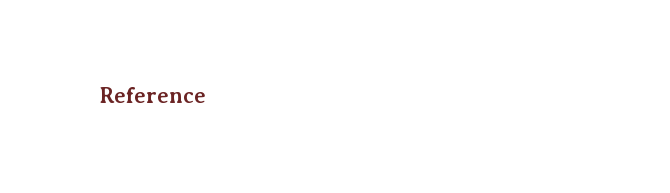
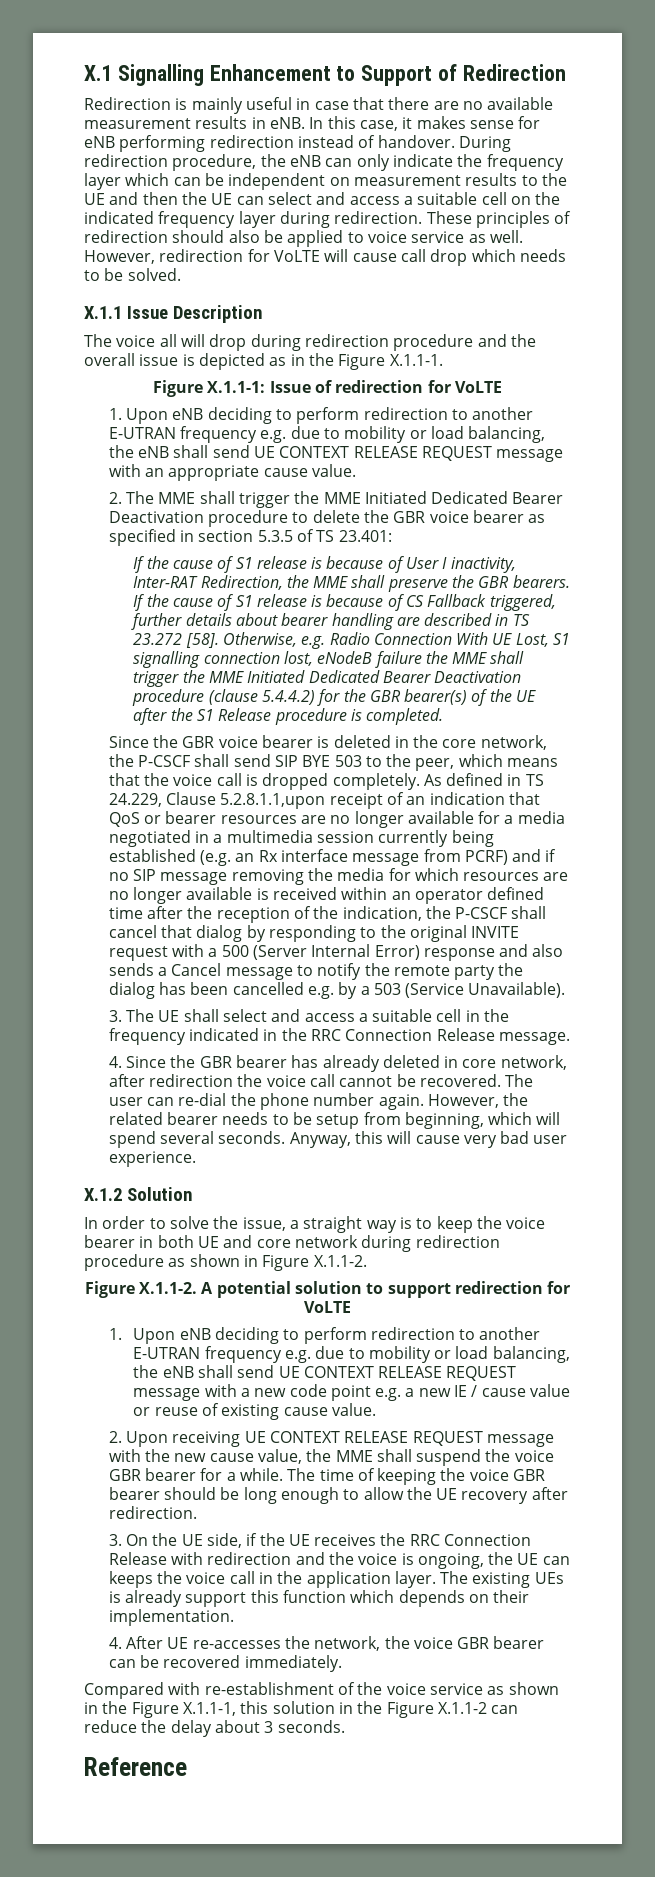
+ X.1 Signalling Enhancement to Support of Redirection
+ Redirection is mainly useful in case that there are no available measurement results in eNB. In this case, it makes sense for eNB performing redirection instead of handover. During redirection procedure, the eNB can only indicate the frequency layer which can be independent on measurement results to the UE and then the UE can select and access a suitable cell on the indicated frequency layer during redirection. These principles of redirection should also be applied to voice service as well. However, redirection for VoLTE will cause call drop which needs to be solved.
+ X.1.1 Issue Description
+ The voice all will drop during redirection procedure and the overall issue is depicted as in the Figure X.1.1-1.
+ Figure X.1.1-1: Issue of redirection for VoLTE
+ 1. Upon eNB deciding to perform redirection to another E-UTRAN frequency e.g. due to mobility or load balancing, the eNB shall send UE CONTEXT RELEASE REQUEST message with an appropriate cause value.
+ 2. The MME shall trigger the MME Initiated Dedicated Bearer Deactivation procedure to delete the GBR voice bearer as specified in section 5.3.5 of TS 23.401:
+ If the cause of S1 release is because of User I inactivity, Inter-RAT Redirection, the MME shall preserve the GBR bearers. If the cause of S1 release is because of CS Fallback triggered, further details about bearer handling are described in TS 23.272 [58]. Otherwise, e.g. Radio Connection With UE Lost, S1 signalling connection lost, eNodeB failure the MME shall trigger the MME Initiated Dedicated Bearer Deactivation procedure (clause 5.4.4.2) for the GBR bearer(s) of the UE after the S1 Release procedure is completed.
+ Since the GBR voice bearer is deleted in the core network, the P-CSCF shall send SIP BYE 503 to the peer, which means that the voice call is dropped completely. As defined in TS 24.229, Clause 5.2.8.1.1,upon receipt of an indication that QoS or bearer resources are no longer available for a media negotiated in a multimedia session currently being established (e.g. an Rx interface message from PCRF) and if no SIP message removing the media for which resources are no longer available is received within an operator defined time after the reception of the indication, the P-CSCF shall cancel that dialog by responding to the original INVITE request with a 500 (Server Internal Error) response and also sends a Cancel message to notify the remote party the dialog has been cancelled e.g. by a 503 (Service Unavailable).
+ 3. The UE shall select and access a suitable cell in the frequency indicated in the RRC Connection Release message.
+ 4. Since the GBR bearer has already deleted in core network, after redirection the voice call cannot be recovered. The user can re-dial the phone number again. However, the related bearer needs to be setup from beginning, which will spend several seconds. Anyway, this will cause very bad user experience.
+ X.1.2 Solution
+ In order to solve the issue, a straight way is to keep the voice bearer in both UE and core network during redirection procedure as shown in Figure X.1.1-2.
+ Figure X.1.1-2. A potential solution to support redirection for VoLTE
+ 1. Upon eNB deciding to perform redirection to another E-UTRAN frequency e.g. due to mobility or load balancing, the eNB shall send UE CONTEXT RELEASE REQUEST message with a new code point e.g. a new IE / cause value or reuse of existing cause value.
+ 2. Upon receiving UE CONTEXT RELEASE REQUEST message with the new cause value, the MME shall suspend the voice GBR bearer for a while. The time of keeping the voice GBR bearer should be long enough to allow the UE recovery after redirection.
+ 3. On the UE side, if the UE receives the RRC Connection Release with redirection and the voice is ongoing, the UE can keeps the voice call in the application layer. The existing UEs is already support this function which depends on their implementation.
+ 4. After UE re-accesses the network, the voice GBR bearer can be recovered immediately.
+ Compared with re-establishment of the voice service as shown in the Figure X.1.1-1, this solution in the Figure X.1.1-2 can reduce the delay about 3 seconds.

